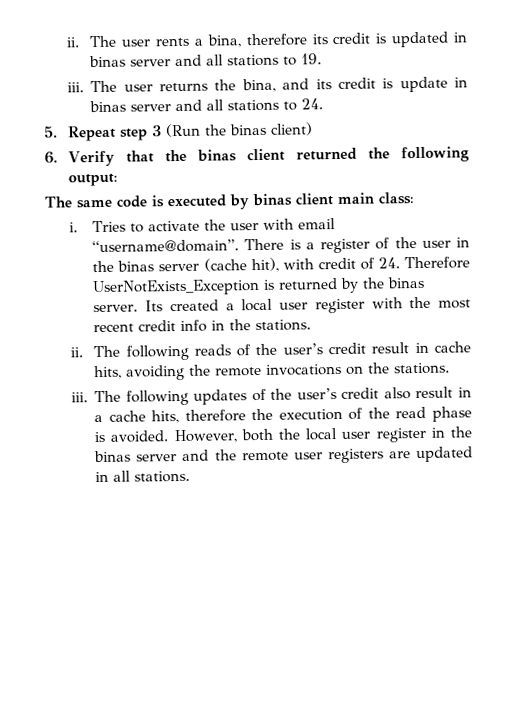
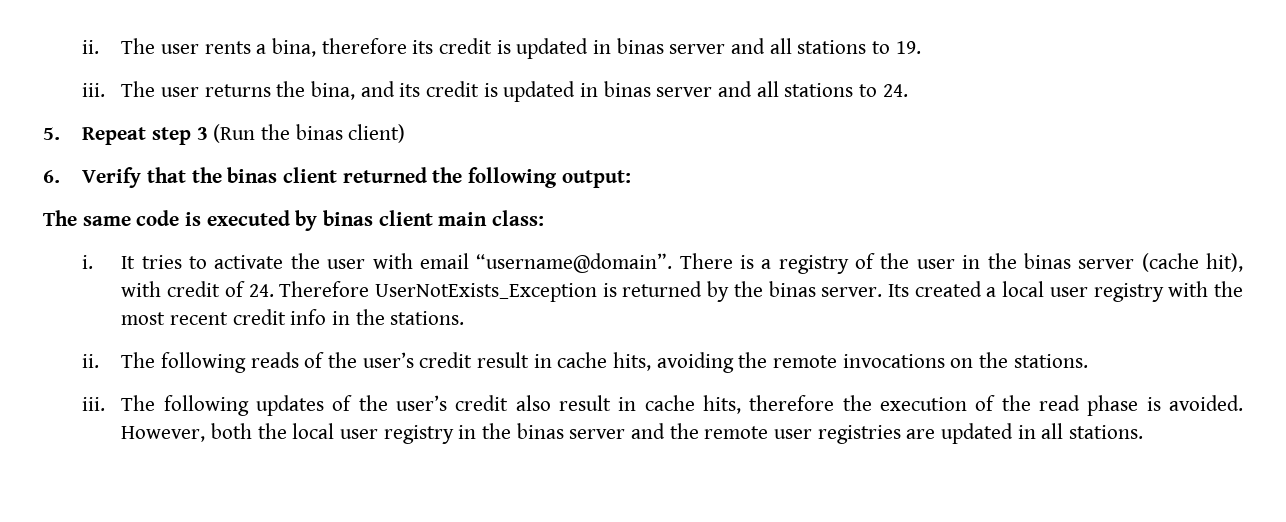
- The user returns the bina, and its credit is update in binas server and all stations to 24.
+ The user returns the bina, and its credit is updated in binas server and all stations to 24.
- Tries to activate the user with email “username@domain”.
+ It tries to activate the user with email “username@domain”.
- There is a register of the user in the binas server (cache hit), with credit of 24. Therefore UserNotExists_Exception is returned by the binas server.
+ There is a registry of the user in the binas server (cache hit), with credit of 24. Therefore UserNotExists_Exception is returned by the binas server.
- Its created a local user register with the most recent credit info in the stations.
+ Its created a local user registry with the most recent credit info in the stations.
- The following updates of the user’s credit also result in a cache hits, therefore the execution of the read phase is avoided.
+ The following updates of the user’s credit also result in cache hits, therefore the execution of the read phase is avoided.
- However, both the local user register in the binas server and the remote user registers are updated in all stations.
+ However, both the local user registry in the binas server and the remote user registries are updated in all stations.

